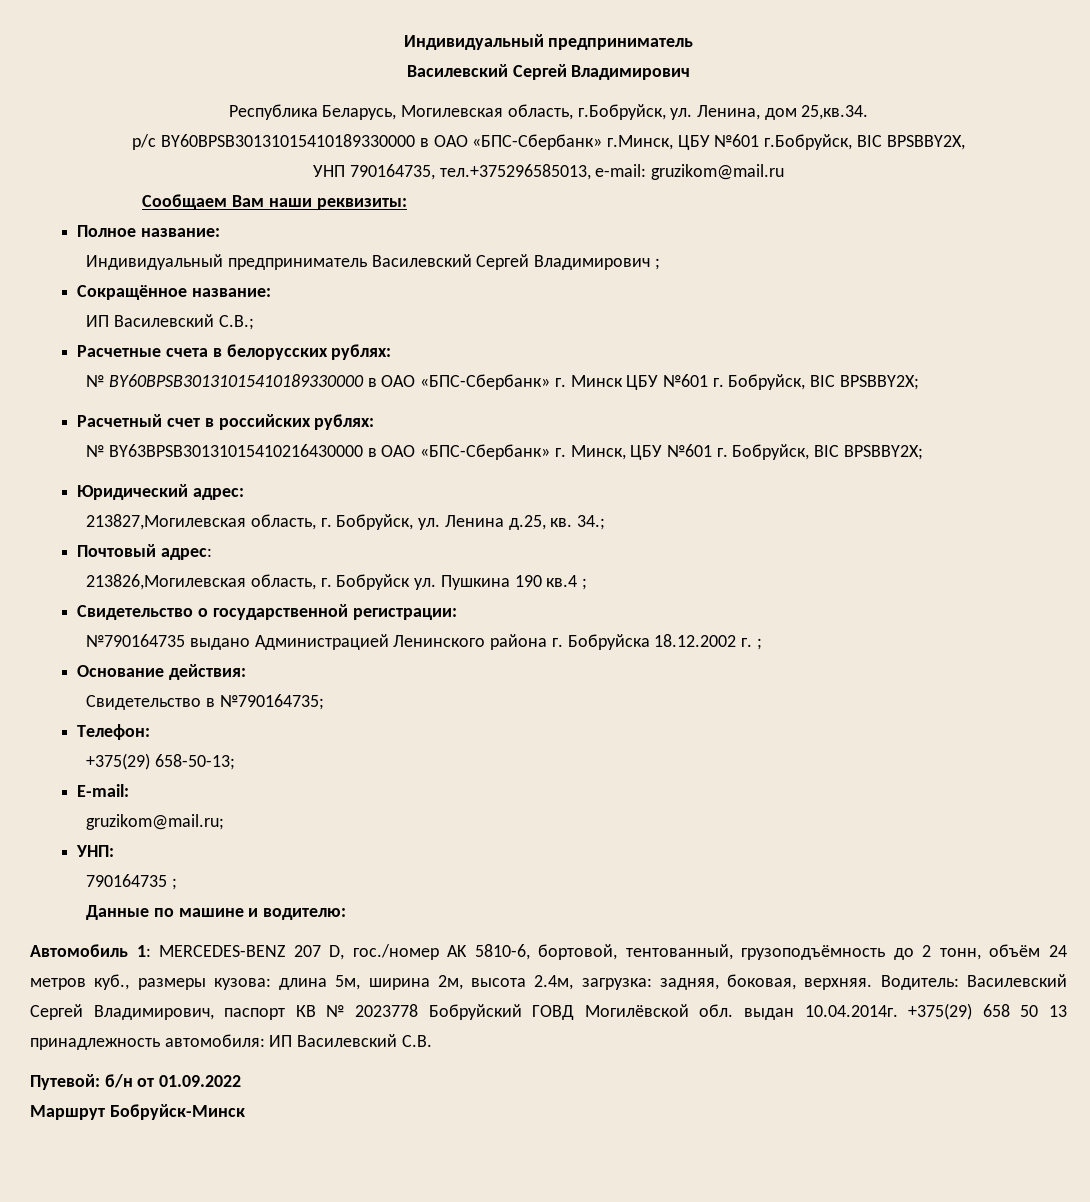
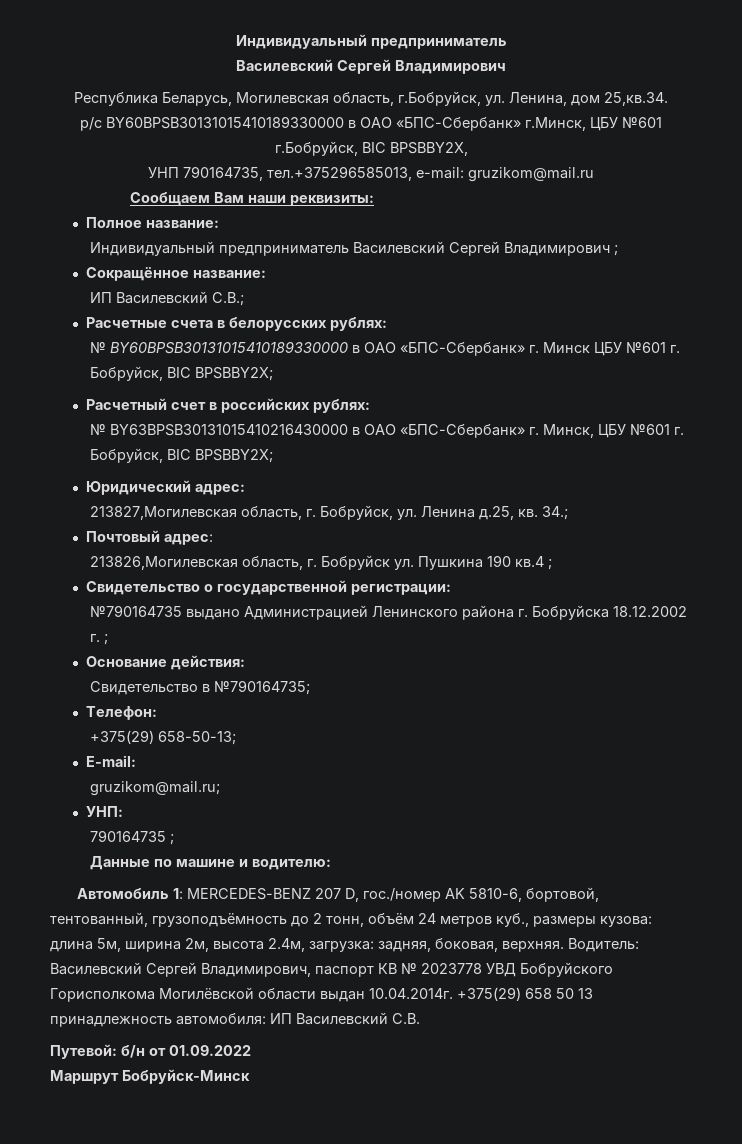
- Водитель: Василевский Сергей Владимирович, паспорт КВ № 2023778 Бобруйский ГОВД Могилёвской обл. выдан 10.04.2014г. +375(29) 658 50 13 принадлежность автомобиля: ИП Василевский С.В.
+ Водитель: Василевский Сергей Владимирович, паспорт КВ № 2023778 УВД Бобруйского Горисполкома Могилёвской области выдан 10.04.2014г. +375(29) 658 50 13 принадлежность автомобиля: ИП Василевский С.В.

